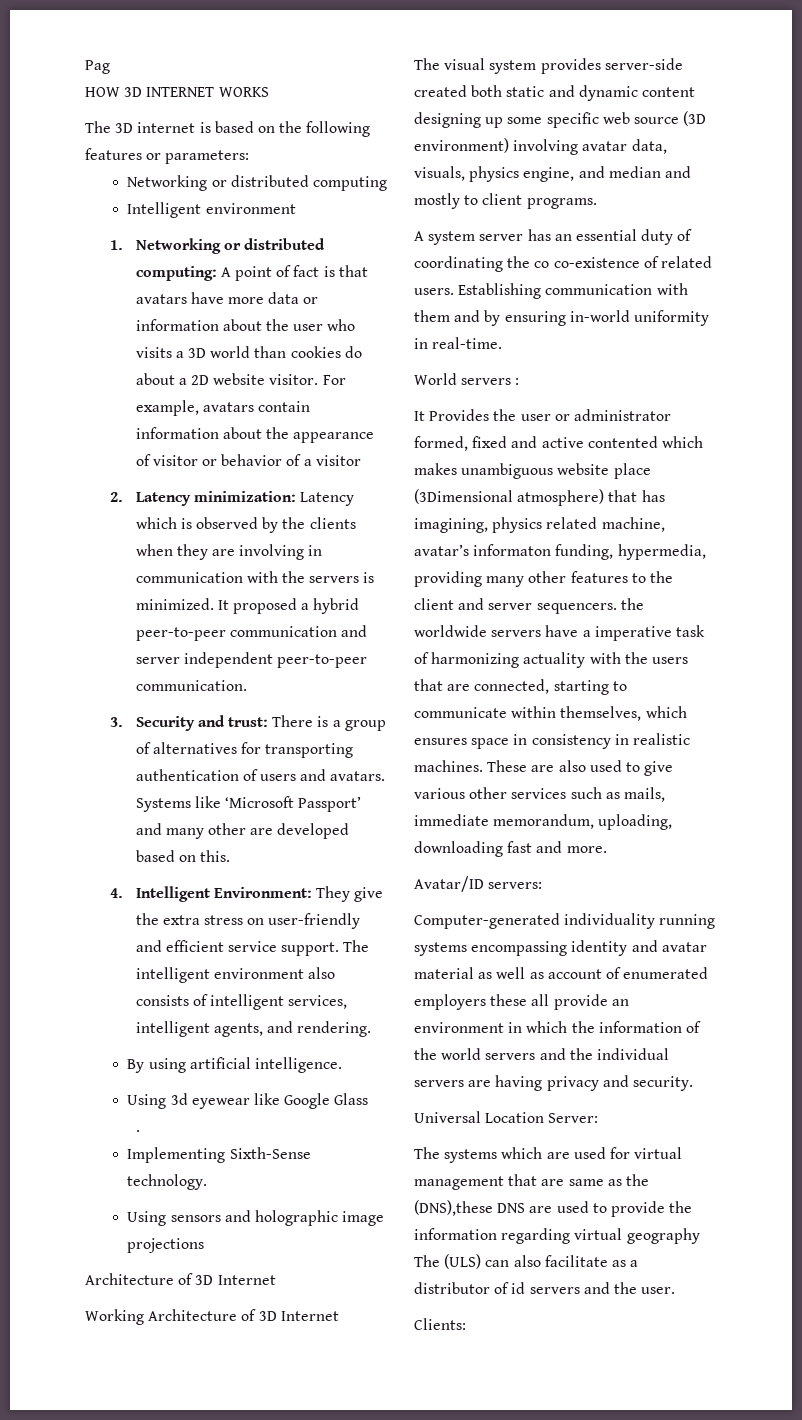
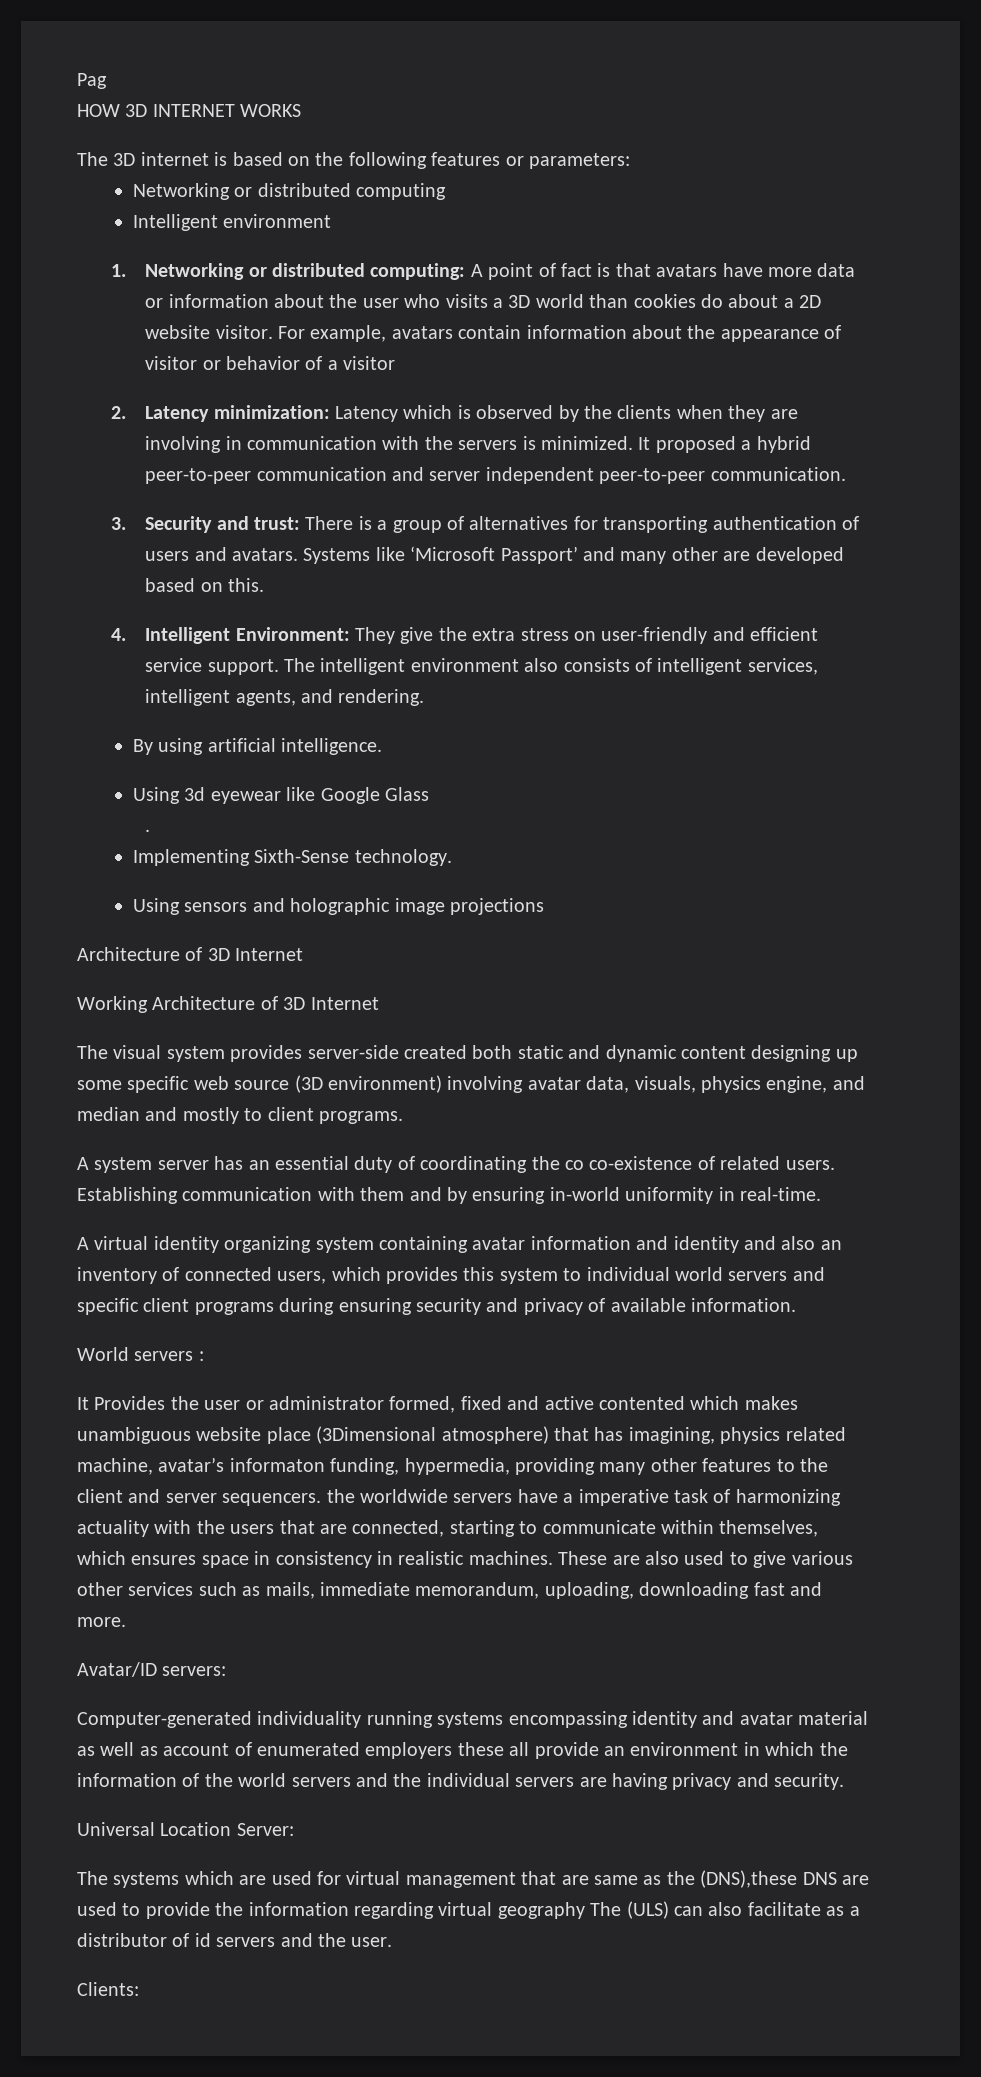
+ A virtual identity organizing system containing avatar information and identity and also an inventory of connected users, which provides this system to individual world servers and specific client programs during ensuring security and privacy of available information.

